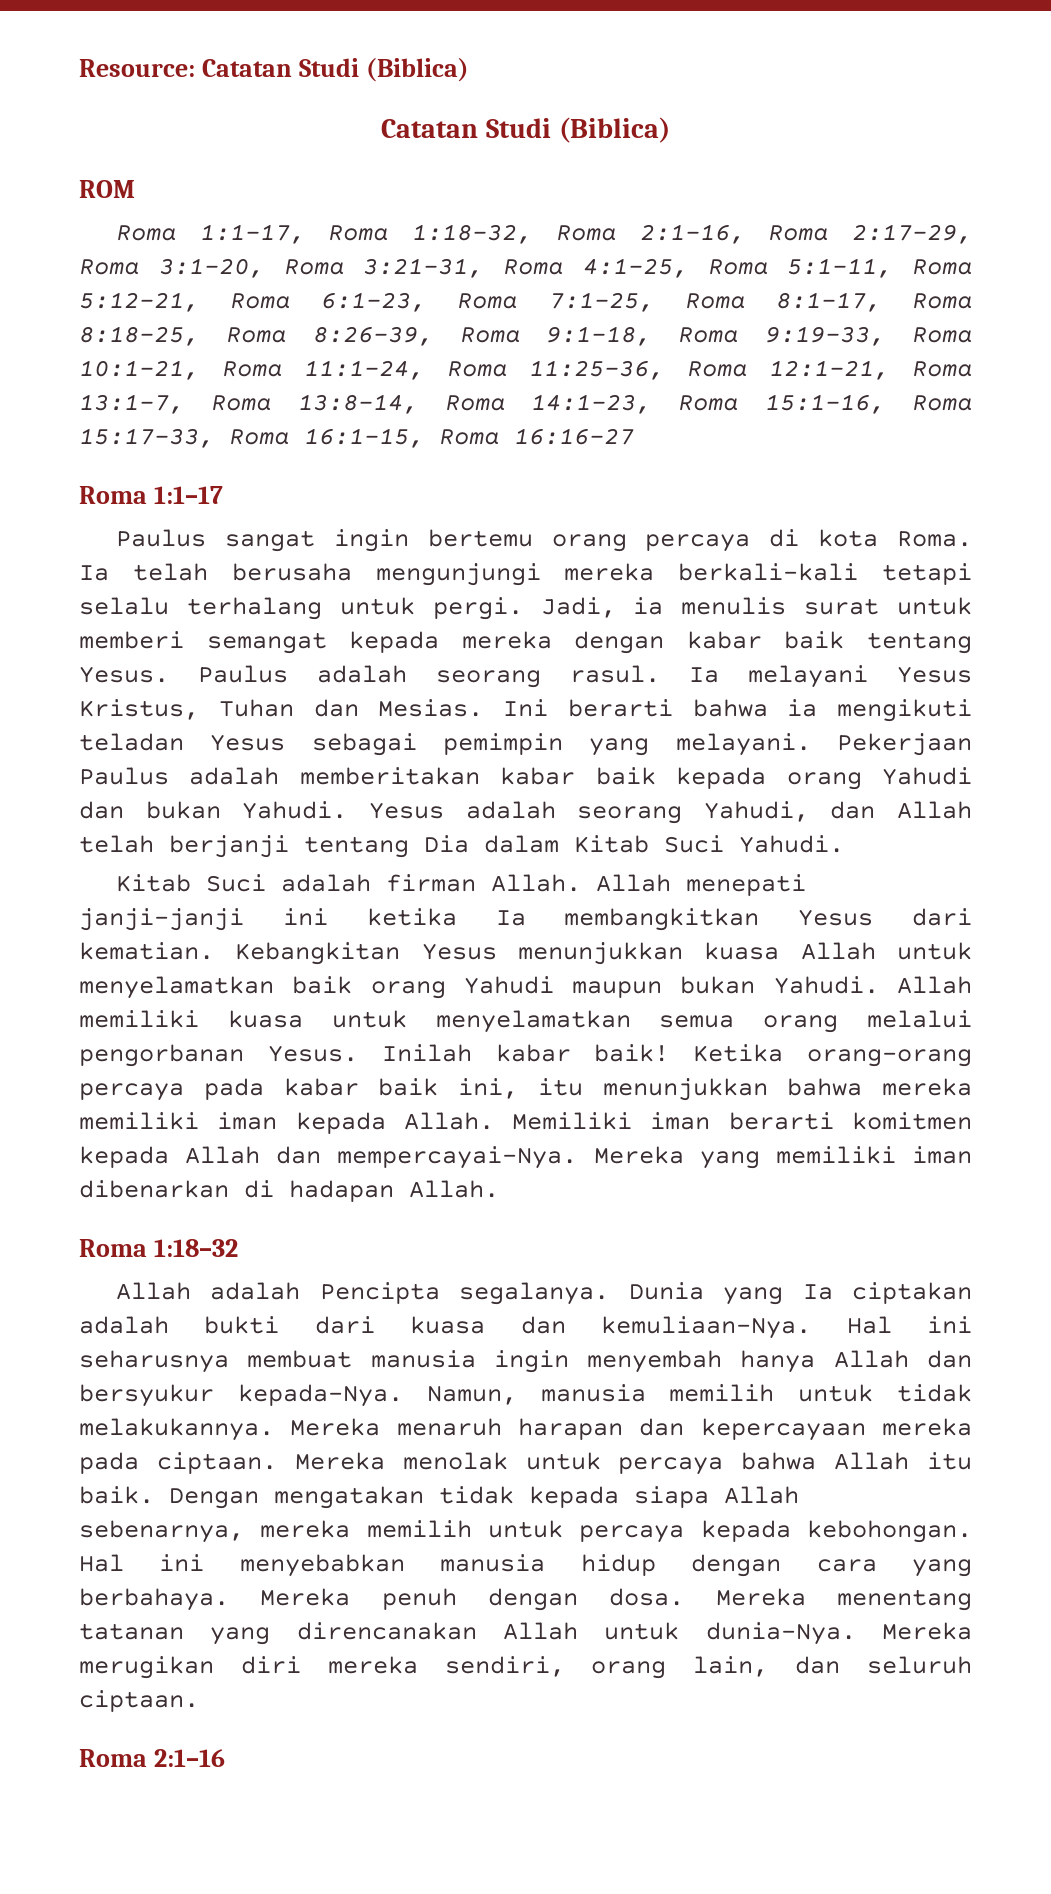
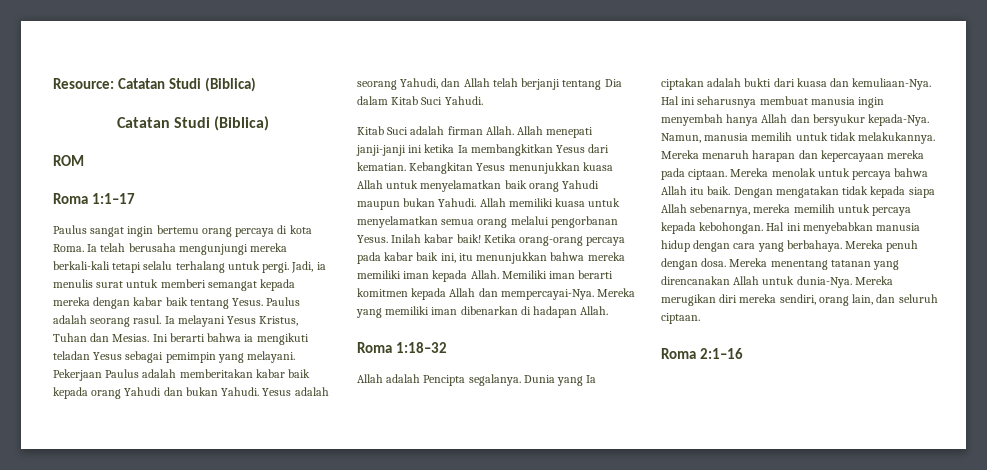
- Roma 1:1–17, Roma 1:18–32, Roma 2:1–16, Roma 2:17–29, Roma 3:1–20, Roma 3:21–31, Roma 4:1–25, Roma 5:1–11, Roma 5:12–21, Roma 6:1–23, Roma 7:1–25, Roma 8:1–17, Roma 8:18–25, Roma 8:26–39, Roma 9:1–18, Roma 9:19–33, Roma 10:1–21, Roma 11:1–24, Roma 11:25–36, Roma 12:1–21, Roma 13:1–7, Roma 13:8–14, Roma 14:1–23, Roma 15:1–16, Roma 15:17–33, Roma 16:1–15, Roma 16:16–27

